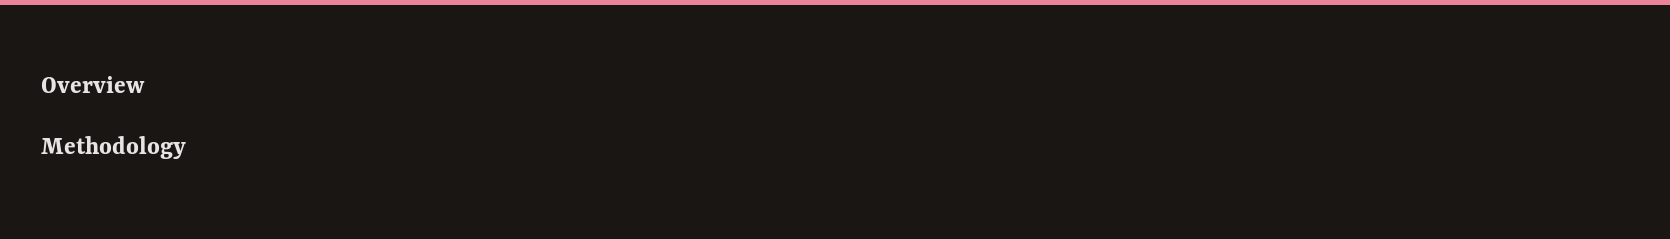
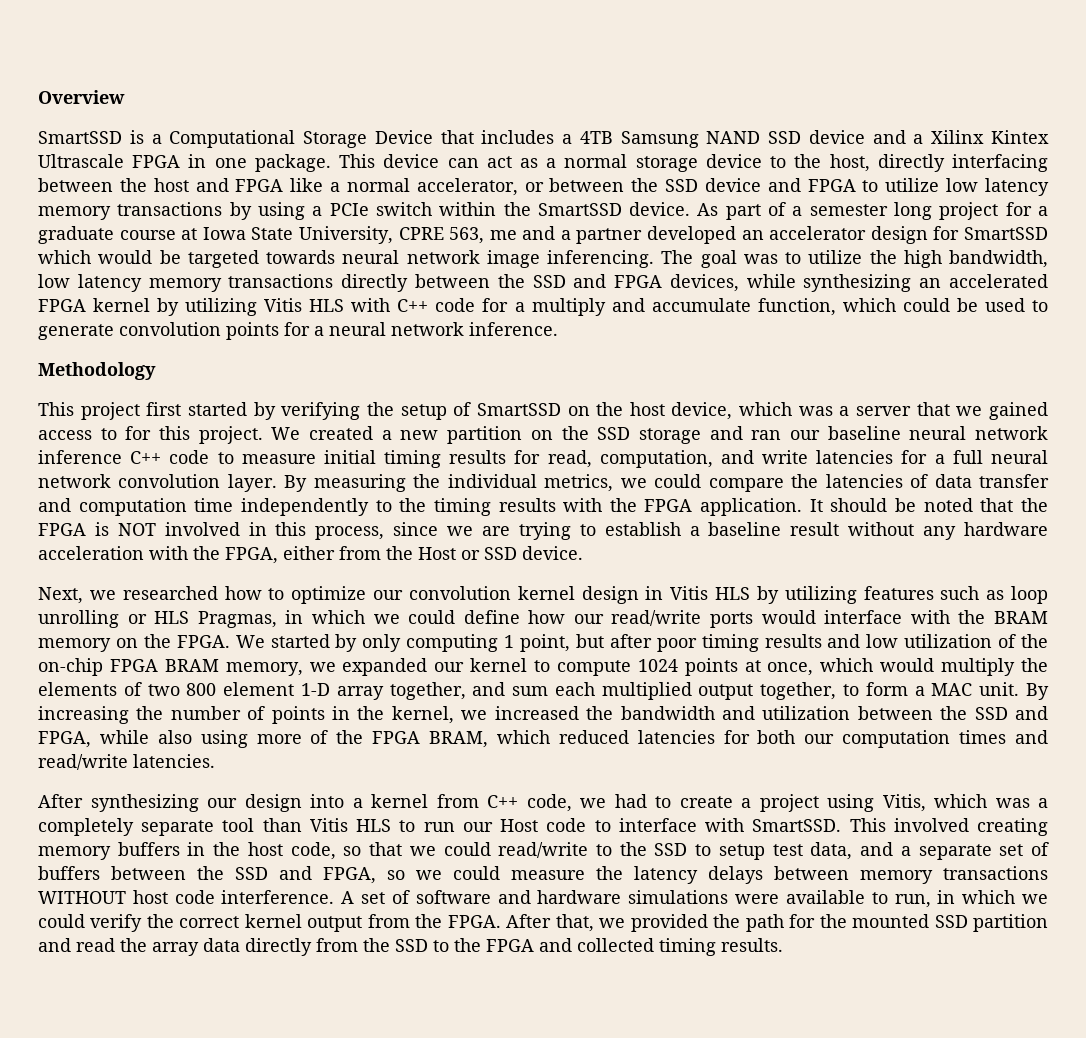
+ SmartSSD is a Computational Storage Device that includes a 4TB Samsung NAND SSD device and a Xilinx Kintex Ultrascale FPGA in one package. This device can act as a normal storage device to the host, directly interfacing between the host and FPGA like a normal accelerator, or between the SSD device and FPGA to utilize low latency memory transactions by using a PCIe switch within the SmartSSD device. As part of a semester long project for a graduate course at Iowa State University, CPRE 563, me and a partner developed an accelerator design for SmartSSD which would be targeted towards neural network image inferencing. The goal was to utilize the high bandwidth, low latency memory transactions directly between the SSD and FPGA devices, while synthesizing an accelerated FPGA kernel by utilizing Vitis HLS with C++ code for a multiply and accumulate function, which could be used to generate convolution points for a neural network inference.
  Methodology
+ This project first started by verifying the setup of SmartSSD on the host device, which was a server that we gained access to for this project. We created a new partition on the SSD storage and ran our baseline neural network inference C++ code to measure initial timing results for read, computation, and write latencies for a full neural network convolution layer. By measuring the individual metrics, we could compare the latencies of data transfer and computation time independently to the timing results with the FPGA application. It should be noted that the FPGA is NOT involved in this process, since we are trying to establish a baseline result without any hardware acceleration with the FPGA, either from the Host or SSD device.
+ Next, we researched how to optimize our convolution kernel design in Vitis HLS by utilizing features such as loop unrolling or HLS Pragmas, in which we could define how our read/write ports would interface with the BRAM memory on the FPGA. We started by only computing 1 point, but after poor timing results and low utilization of the on-chip FPGA BRAM memory, we expanded our kernel to compute 1024 points at once, which would multiply the elements of two 800 element 1-D array together, and sum each multiplied output together, to form a MAC unit. By increasing the number of points in the kernel, we increased the bandwidth and utilization between the SSD and FPGA, while also using more of the FPGA BRAM, which reduced latencies for both our computation times and read/write latencies.
+ After synthesizing our design into a kernel from C++ code, we had to create a project using Vitis, which was a completely separate tool than Vitis HLS to run our Host code to interface with SmartSSD. This involved creating memory buffers in the host code, so that we could read/write to the SSD to setup test data, and a separate set of buffers between the SSD and FPGA, so we could measure the latency delays between memory transactions WITHOUT host code interference. A set of software and hardware simulations were available to run, in which we could verify the correct kernel output from the FPGA. After that, we provided the path for the mounted SSD partition and read the array data directly from the SSD to the FPGA and collected timing results.

